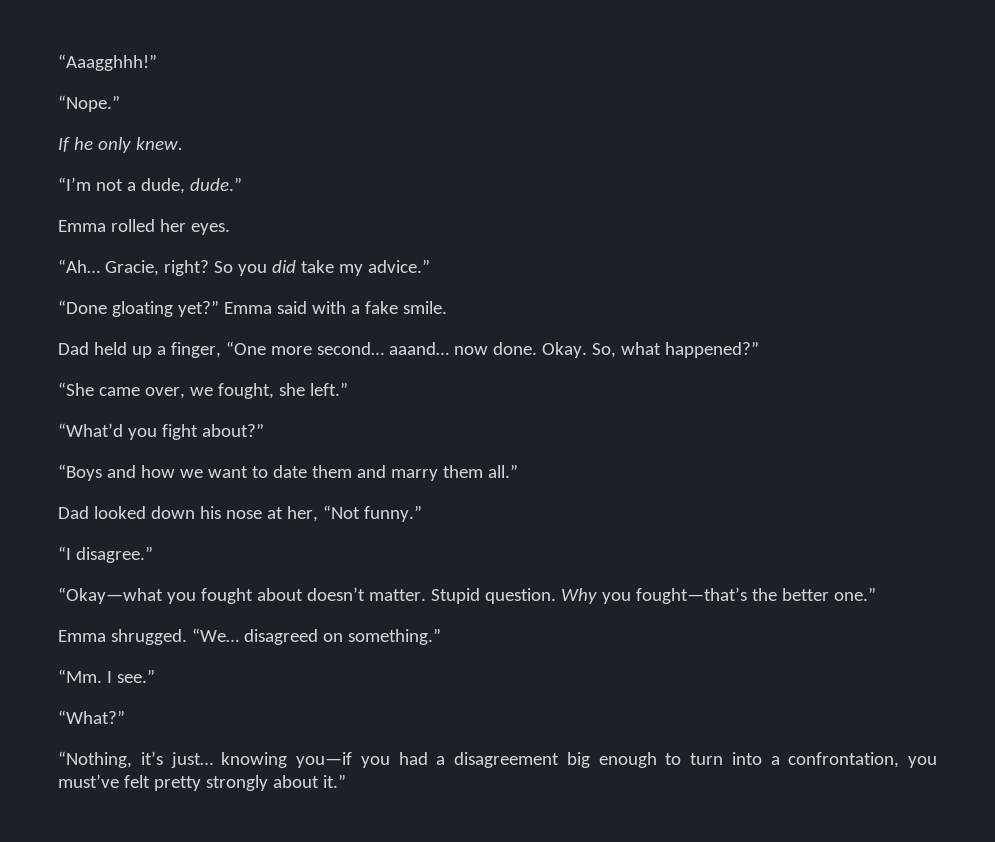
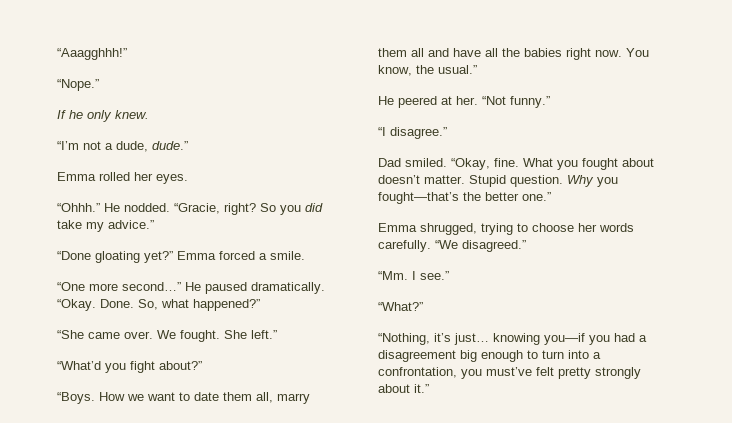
- “Ah… Gracie, right?
+ “Ohhh.” He nodded. “Gracie, right?
- Emma said with a fake smile.
- Dad held up a finger, “One more second… aaand… now done. Okay.
+ Emma forced a smile.
+ “One more second…” He paused dramatically. “Okay. Done.
- “She came over, we fought, she left.”
+ “She came over. We fought. She left.”
- “Boys and how we want to date them and marry them all.”
- Dad looked down his nose at her, “Not funny.”
+ “Boys. How we want to date them all, marry them all and have all the babies right now. You know, the usual.”
+ He peered at her. “Not funny.”
- “Okay—what you fought about doesn’t matter.
+ Dad smiled. “Okay, fine. What you fought about doesn’t matter.
- Emma shrugged. “We… disagreed on something.”
+ Emma shrugged, trying to choose her words carefully. “We disagreed.”

